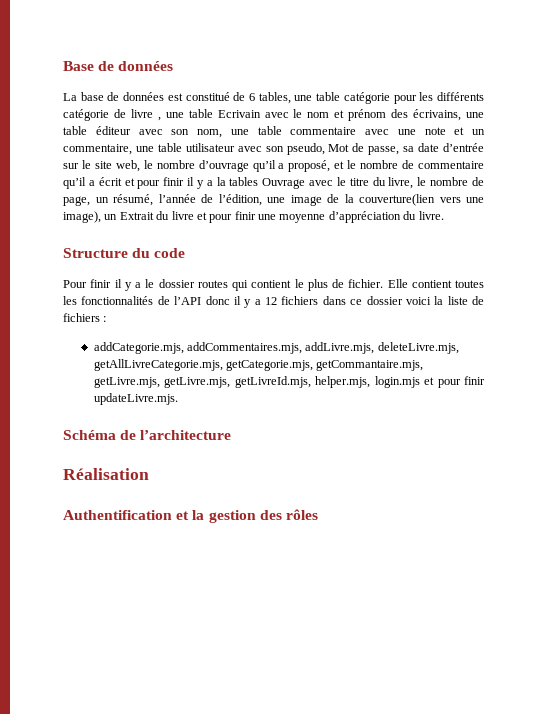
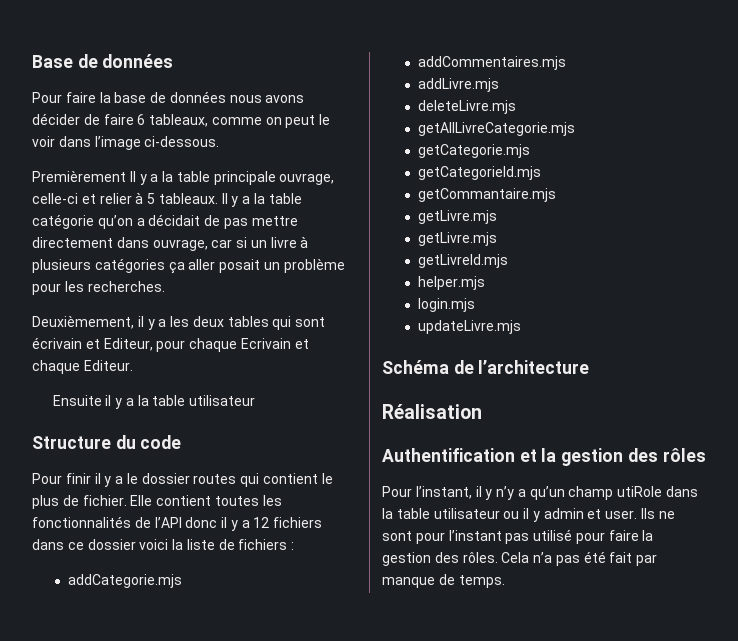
- La base de données est constitué de 6 tables, une table catégorie pour les différents catégorie de livre , une table Ecrivain avec le nom et prénom des écrivains, une table éditeur avec son nom, une table commentaire avec une note et un commentaire, une table utilisateur avec son pseudo, Mot de passe, sa date d’entrée sur le site web, le nombre d’ouvrage qu’il a proposé, et le nombre de commentaire qu’il a écrit et pour finir il y a la tables Ouvrage avec le titre du livre, le nombre de page, un résumé, l’année de l’édition, une image de la couverture(lien vers une image), un Extrait du livre et pour finir une moyenne d’appréciation du livre.
+ Pour faire la base de données nous avons décider de faire 6 tableaux, comme on peut le voir dans l’image ci-dessous.
+ Premièrement Il y a la table principale ouvrage, celle-ci et relier à 5 tableaux. Il y a la table catégorie qu’on a décidait de pas mettre directement dans ouvrage, car si un livre à plusieurs catégories ça aller posait un problème pour les recherches.
+ Deuxièmement, il y a les deux tables qui sont écrivain et Editeur, pour chaque Ecrivain et chaque Editeur.
+ Ensuite il y a la table utilisateur
- addCategorie.mjs, addCommentaires.mjs, addLivre.mjs, deleteLivre.mjs, getAllLivreCategorie.mjs, getCategorie.mjs, getCommantaire.mjs, getLivre.mjs, getLivre.mjs, getLivreId.mjs, helper.mjs, login.mjs et pour finir updateLivre.mjs.
+ addCategorie.mjs
+ addCommentaires.mjs
+ addLivre.mjs
+ deleteLivre.mjs
+ getAllLivreCategorie.mjs
+ getCategorie.mjs
+ getCategorieId.mjs
+ getCommantaire.mjs
+ getLivre.mjs
+ getLivre.mjs
+ getLivreId.mjs
+ helper.mjs
+ login.mjs
+ updateLivre.mjs
+ Pour l’instant, il y n’y a qu’un champ utiRole dans la table utilisateur ou il y admin et user. Ils ne sont pour l’instant pas utilisé pour faire la gestion des rôles. Cela n’a pas été fait par manque de temps.

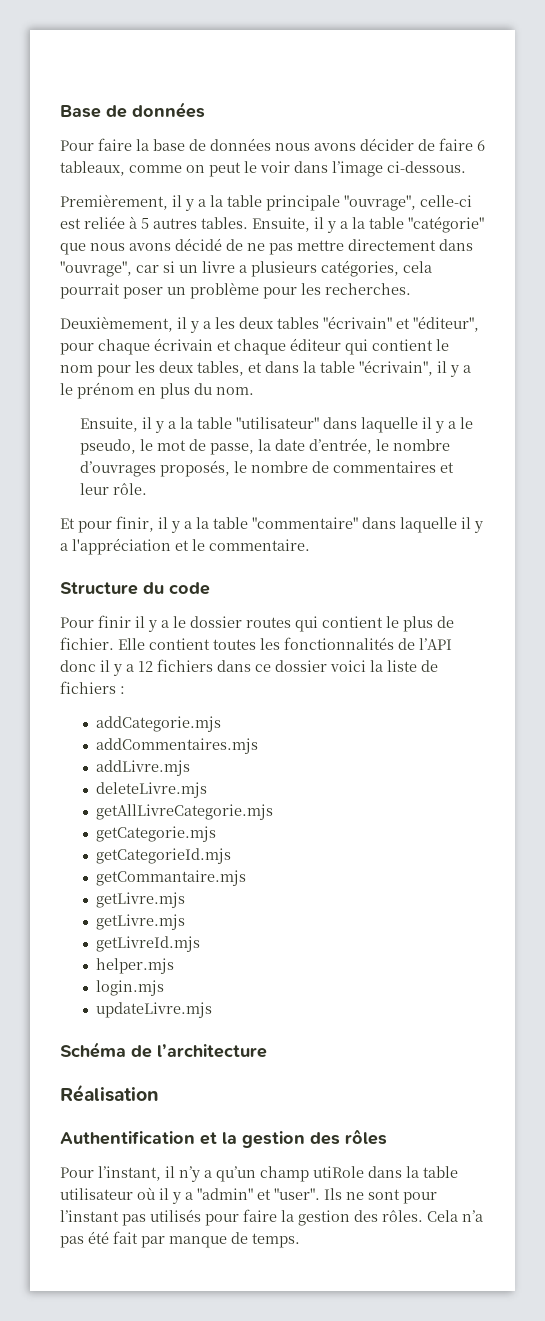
- Premièrement Il y a la table principale ouvrage, celle-ci et relier à 5 tableaux. Il y a la table catégorie qu’on a décidait de pas mettre directement dans ouvrage, car si un livre à plusieurs catégories ça aller posait un problème pour les recherches.
+ Premièrement, il y a la table principale "ouvrage", celle-ci est reliée à 5 autres tables. Ensuite, il y a la table "catégorie" que nous avons décidé de ne pas mettre directement dans "ouvrage", car si un livre a plusieurs catégories, cela pourrait poser un problème pour les recherches.
- Deuxièmement, il y a les deux tables qui sont écrivain et Editeur, pour chaque Ecrivain et chaque Editeur.
- Ensuite il y a la table utilisateur
+ Deuxièmement, il y a les deux tables "écrivain" et "éditeur", pour chaque écrivain et chaque éditeur qui contient le nom pour les deux tables, et dans la table "écrivain", il y a le prénom en plus du nom.
+ Ensuite, il y a la table "utilisateur" dans laquelle il y a le pseudo, le mot de passe, la date d’entrée, le nombre d’ouvrages proposés, le nombre de commentaires et leur rôle.
+ Et pour finir, il y a la table "commentaire" dans laquelle il y a l'appréciation et le commentaire.
- Pour l’instant, il y n’y a qu’un champ utiRole dans la table utilisateur ou il y admin et user.
+ Pour l’instant, il n’y a qu’un champ utiRole dans la table utilisateur où il y a "admin" et "user".
- Ils ne sont pour l’instant pas utilisé pour faire la gestion des rôles.
+ Ils ne sont pour l’instant pas utilisés pour faire la gestion des rôles.

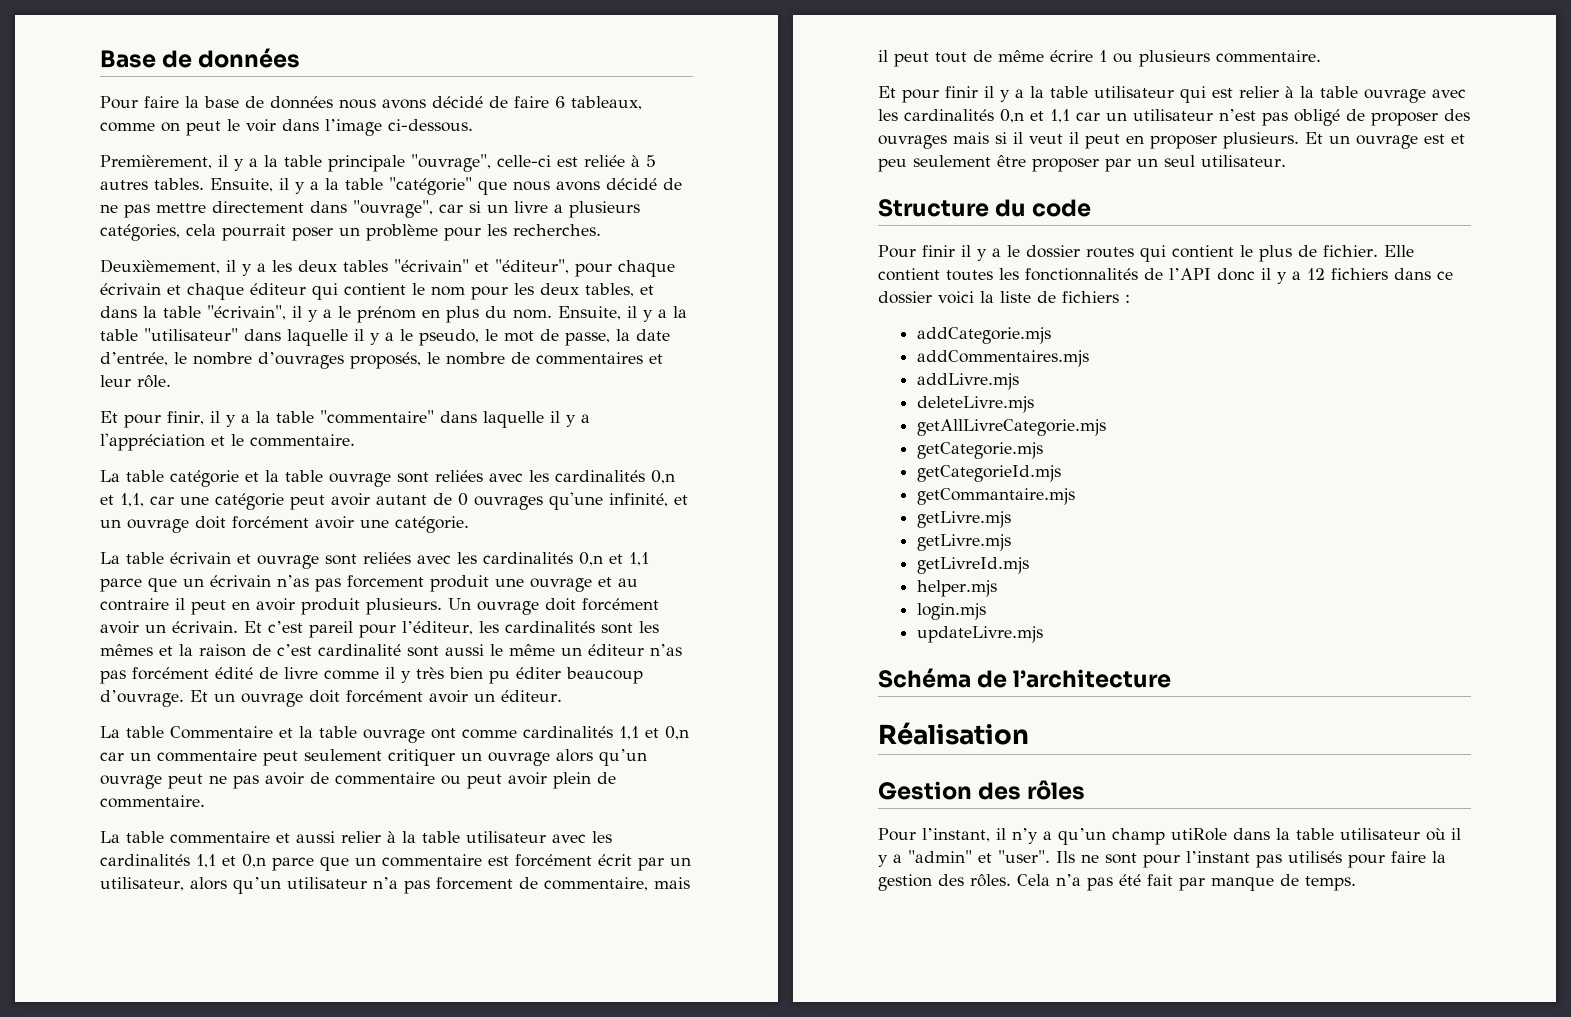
- Pour faire la base de données nous avons décider de faire 6 tableaux, comme on peut le voir dans l’image ci-dessous.
+ Pour faire la base de données nous avons décidé de faire 6 tableaux, comme on peut le voir dans l’image ci-dessous.
- Deuxièmement, il y a les deux tables "écrivain" et "éditeur", pour chaque écrivain et chaque éditeur qui contient le nom pour les deux tables, et dans la table "écrivain", il y a le prénom en plus du nom.
- Ensuite, il y a la table "utilisateur" dans laquelle il y a le pseudo, le mot de passe, la date d’entrée, le nombre d’ouvrages proposés, le nombre de commentaires et leur rôle.
+ Deuxièmement, il y a les deux tables "écrivain" et "éditeur", pour chaque écrivain et chaque éditeur qui contient le nom pour les deux tables, et dans la table "écrivain", il y a le prénom en plus du nom. Ensuite, il y a la table "utilisateur" dans laquelle il y a le pseudo, le mot de passe, la date d’entrée, le nombre d’ouvrages proposés, le nombre de commentaires et leur rôle.
+ La table catégorie et la table ouvrage sont reliées avec les cardinalités 0,n et 1,1, car une catégorie peut avoir autant de 0 ouvrages qu'une infinité, et un ouvrage doit forcément avoir une catégorie.
+ La table écrivain et ouvrage sont reliées avec les cardinalités 0,n et 1,1 parce que un écrivain n’as pas forcement produit une ouvrage et au contraire il peut en avoir produit plusieurs. Un ouvrage doit forcément avoir un écrivain. Et c’est pareil pour l’éditeur, les cardinalités sont les mêmes et la raison de c’est cardinalité sont aussi le même un éditeur n’as pas forcément édité de livre comme il y très bien pu éditer beaucoup d’ouvrage. Et un ouvrage doit forcément avoir un éditeur.
+ La table Commentaire et la table ouvrage ont comme cardinalités 1,1 et 0,n car un commentaire peut seulement critiquer un ouvrage alors qu’un ouvrage peut ne pas avoir de commentaire ou peut avoir plein de commentaire.
+ La table commentaire et aussi relier à la table utilisateur avec les cardinalités 1,1 et 0,n parce que un commentaire est forcément écrit par un utilisateur, alors qu’un utilisateur n’a pas forcement de commentaire, mais il peut tout de même écrire 1 ou plusieurs commentaire.
+ Et pour finir il y a la table utilisateur qui est relier à la table ouvrage avec les cardinalités 0,n et 1,1 car un utilisateur n’est pas obligé de proposer des ouvrages mais si il veut il peut en proposer plusieurs. Et un ouvrage est et peu seulement être proposer par un seul utilisateur.
- Authentification et la gestion des rôles
+ Gestion des rôles

